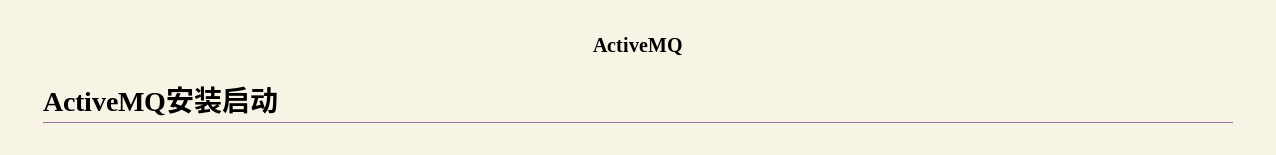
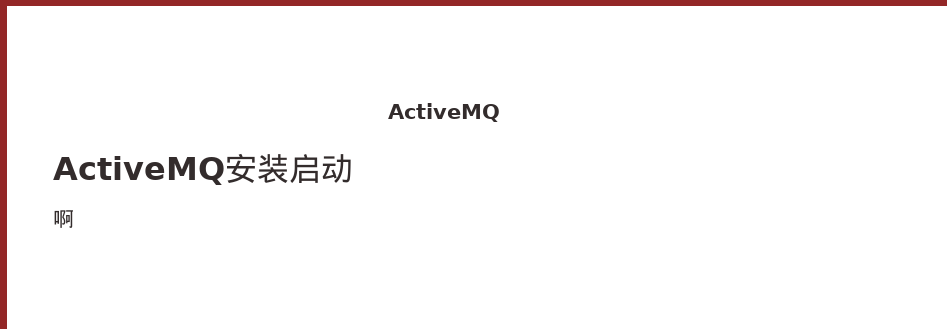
+ 啊

